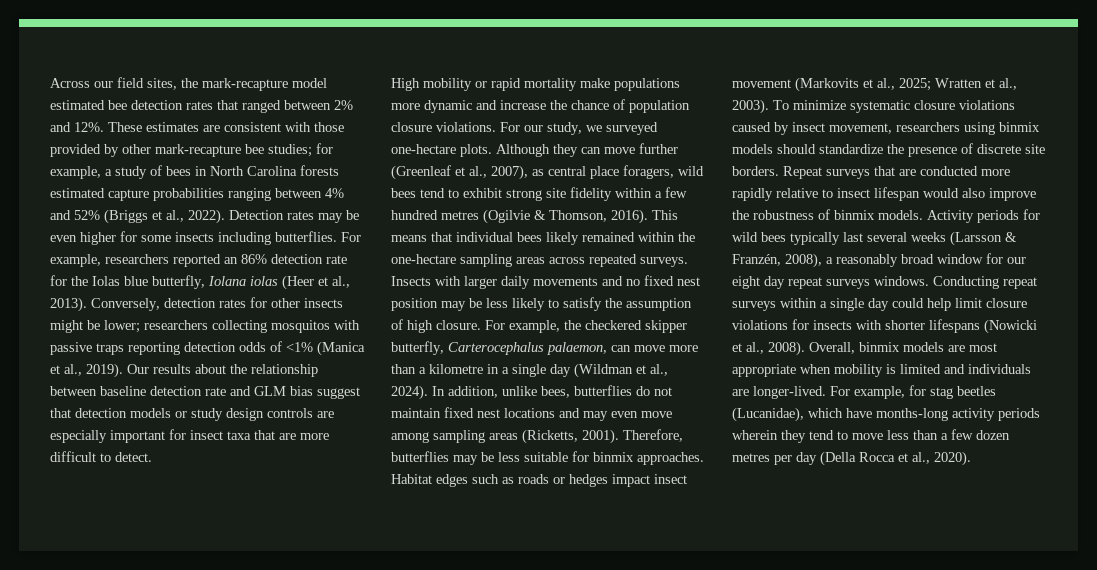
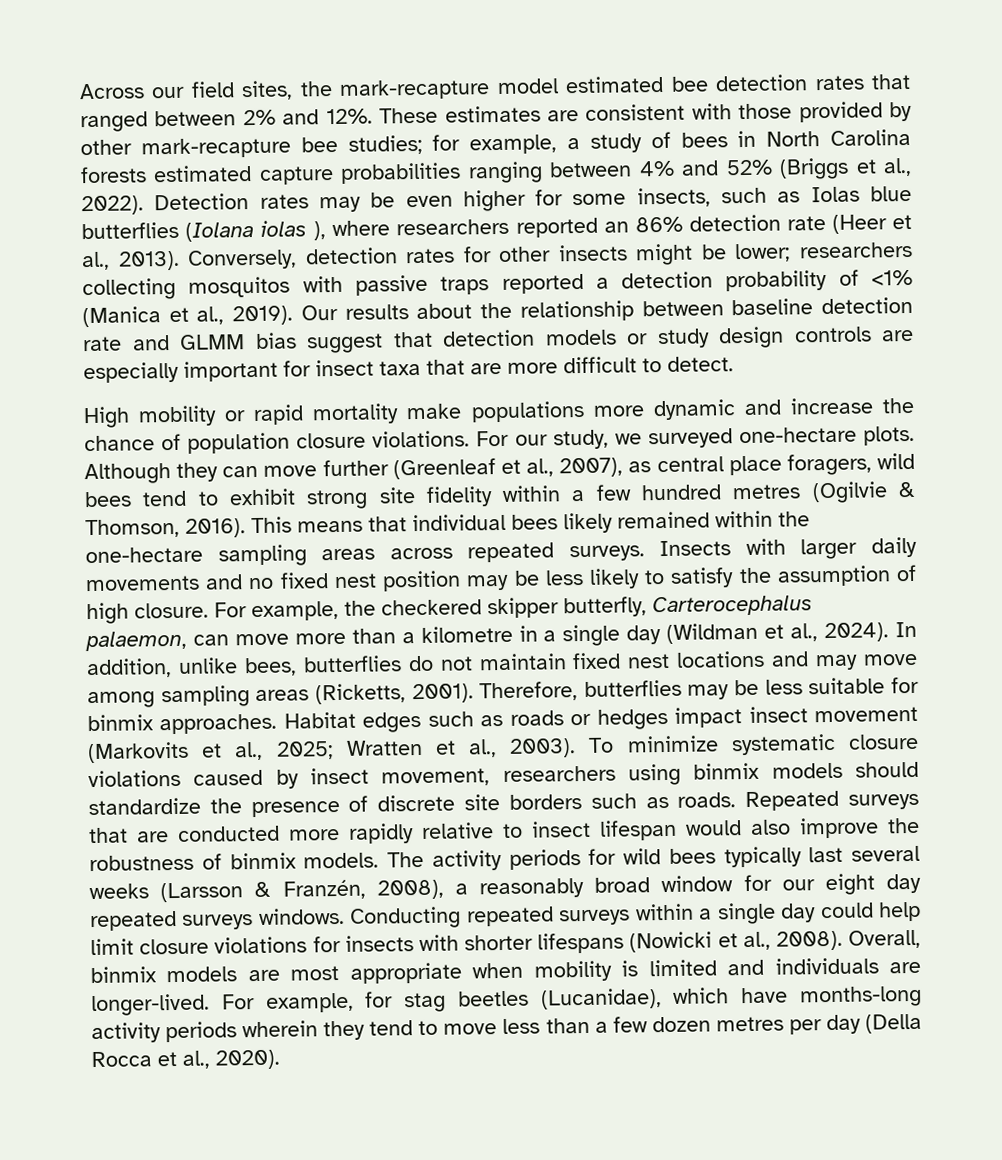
- Detection rates may be even higher for some insects including butterflies. For example, researchers reported an 86% detection rate for the Iolas blue butterfly, Iolana iolas (Heer et al., 2013).
+ Detection rates may be even higher for some insects, such as Iolas blue butterflies (Iolana iolas ), where researchers reported an 86% detection rate (Heer et al., 2013).
- Conversely, detection rates for other insects might be lower; researchers collecting mosquitos with passive traps reporting detection odds of <1% (Manica et al., 2019).
+ Conversely, detection rates for other insects might be lower; researchers collecting mosquitos with passive traps reported a detection probability of <1% (Manica et al., 2019).
- Our results about the relationship between baseline detection rate and GLM bias suggest that detection models or study design controls are especially important for insect taxa that are more difficult to detect.
+ Our results about the relationship between baseline detection rate and GLMM bias suggest that detection models or study design controls are especially important for insect taxa that are more difficult to detect.
- In addition, unlike bees, butterflies do not maintain fixed nest locations and may even move among sampling areas (Ricketts, 2001).
+ In addition, unlike bees, butterflies do not maintain fixed nest locations and may move among sampling areas (Ricketts, 2001).
- To minimize systematic closure violations caused by insect movement, researchers using binmix models should standardize the presence of discrete site borders. Repeat surveys that are conducted more rapidly relative to insect lifespan would also improve the robustness of binmix models.
+ To minimize systematic closure violations caused by insect movement, researchers using binmix models should standardize the presence of discrete site borders such as roads. Repeated surveys that are conducted more rapidly relative to insect lifespan would also improve the robustness of binmix models.
- Activity periods for wild bees typically last several weeks (Larsson & Franzén, 2008), a reasonably broad window for our eight day repeat surveys windows.
+ The activity periods for wild bees typically last several weeks (Larsson & Franzén, 2008), a reasonably broad window for our eight day repeated surveys windows.
- Conducting repeat surveys within a single day could help limit closure violations for insects with shorter lifespans (Nowicki et al., 2008).
+ Conducting repeated surveys within a single day could help limit closure violations for insects with shorter lifespans (Nowicki et al., 2008).

